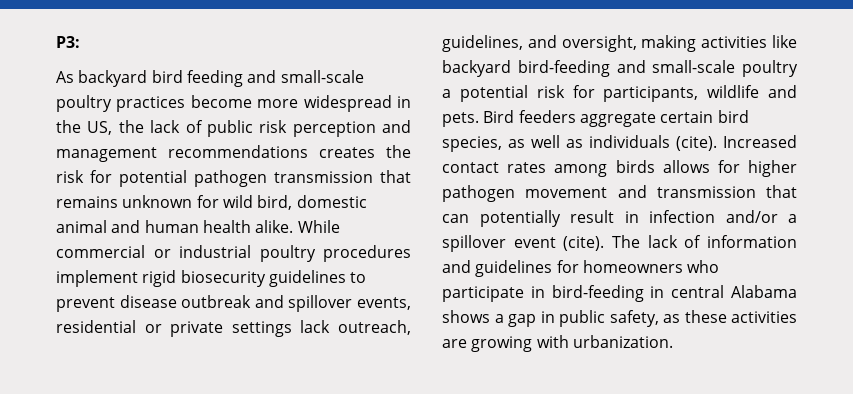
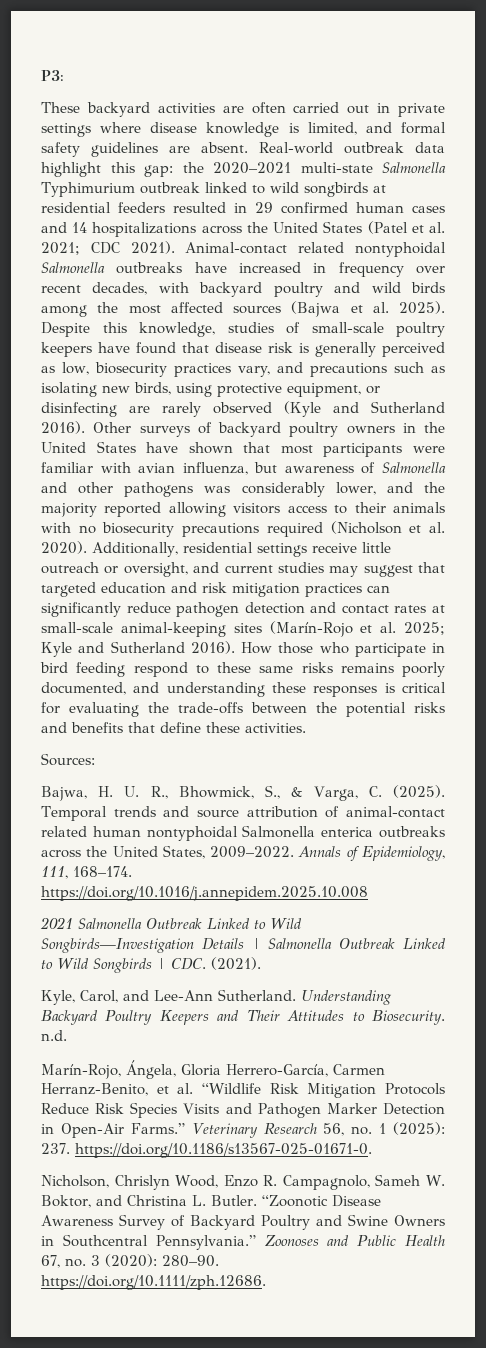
- As backyard bird feeding and small-scale poultry practices become more widespread in the US, the lack of public risk perception and management recommendations creates the risk for potential pathogen transmission that remains unknown for wild bird, domestic animal and human health alike. While commercial or industrial poultry procedures implement rigid biosecurity guidelines to prevent disease outbreak and spillover events, residential or private settings lack outreach, guidelines, and oversight, making activities like backyard bird-feeding and small-scale poultry a potential risk for participants, wildlife and pets. Bird feeders aggregate certain bird species, as well as individuals (cite). Increased contact rates among birds allows for higher pathogen movement and transmission that can potentially result in infection and/or a spillover event (cite). The lack of information and guidelines for homeowners who participate in bird-feeding in central Alabama shows a gap in public safety, as these activities are growing with urbanization.
+ These backyard activities are often carried out in private settings where disease knowledge is limited, and formal safety guidelines are absent. Real-world outbreak data highlight this gap: the 2020–2021 multi-state Salmonella Typhimurium outbreak linked to wild songbirds at residential feeders resulted in 29 confirmed human cases and 14 hospitalizations across the United States (Patel et al. 2021; CDC 2021). Animal-contact related nontyphoidal Salmonella outbreaks have increased in frequency over recent decades, with backyard poultry and wild birds among the most affected sources (Bajwa et al. 2025). Despite this knowledge, studies of small-scale poultry keepers have found that disease risk is generally perceived as low, biosecurity practices vary, and precautions such as isolating new birds, using protective equipment, or disinfecting are rarely observed (Kyle and Sutherland 2016). Other surveys of backyard poultry owners in the United States have shown that most participants were familiar with avian influenza, but awareness of Salmonella and other pathogens was considerably lower, and the majority reported allowing visitors access to their animals with no biosecurity precautions required (Nicholson et al. 2020). Additionally, residential settings receive little outreach or oversight, and current studies may suggest that targeted education and risk mitigation practices can significantly reduce pathogen detection and contact rates at small-scale animal-keeping sites (Marín-Rojo et al. 2025; Kyle and Sutherland 2016). How those who participate in bird feeding respond to these same risks remains poorly documented, and understanding these responses is critical for evaluating the trade-offs between the potential risks and benefits that define these activities.
+ Sources:
+ Bajwa, H. U. R., Bhowmick, S., & Varga, C. (2025). Temporal trends and source attribution of animal-contact related human nontyphoidal Salmonella enterica outbreaks across the United States, 2009–2022. Annals of Epidemiology, 111, 168–174. https://doi.org/10.1016/j.annepidem.2025.10.008
+ 2021 Salmonella Outbreak Linked to Wild Songbirds—Investigation Details | Salmonella Outbreak Linked to Wild Songbirds | CDC. (2021).
+ Kyle, Carol, and Lee-Ann Sutherland. Understanding Backyard Poultry Keepers and Their Attitudes to Biosecurity. n.d.
+ Marín-Rojo, Ángela, Gloria Herrero-García, Carmen Herranz-Benito, et al. “Wildlife Risk Mitigation Protocols Reduce Risk Species Visits and Pathogen Marker Detection in Open-Air Farms.” Veterinary Research 56, no. 1 (2025): 237. https://doi.org/10.1186/s13567-025-01671-0.
+ Nicholson, Chrislyn Wood, Enzo R. Campagnolo, Sameh W. Boktor, and Christina L. Butler. “Zoonotic Disease Awareness Survey of Backyard Poultry and Swine Owners in Southcentral Pennsylvania.” Zoonoses and Public Health 67, no. 3 (2020): 280–90. https://doi.org/10.1111/zph.12686.

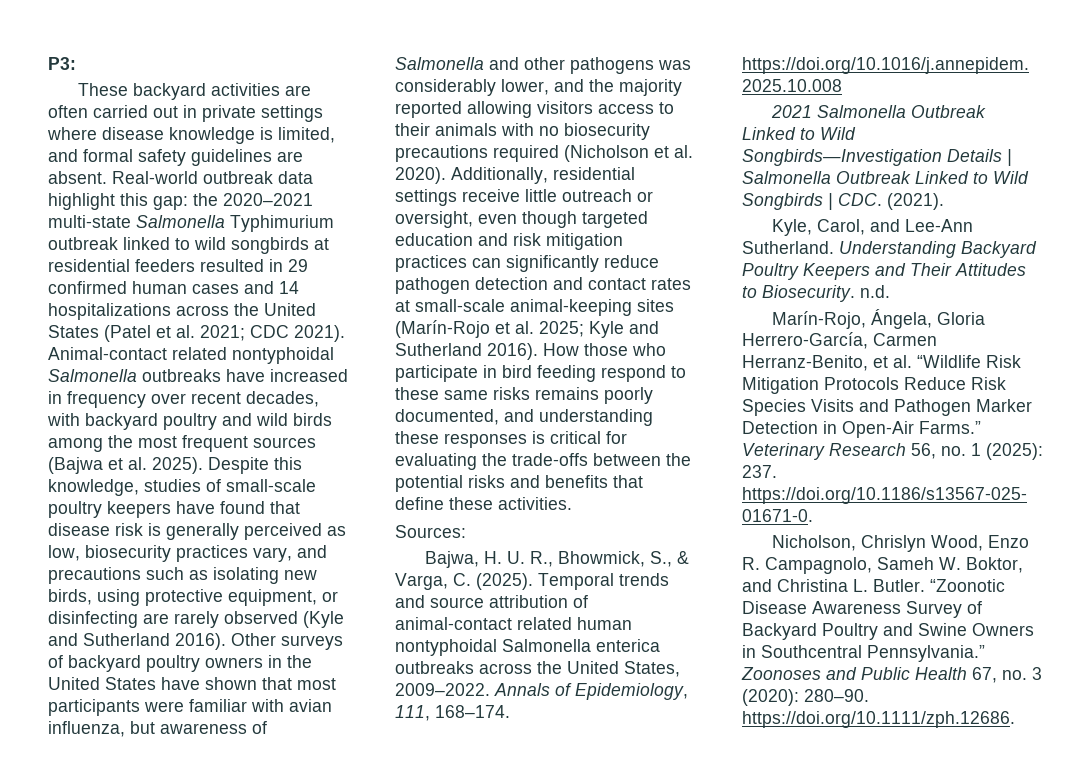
- Animal-contact related nontyphoidal Salmonella outbreaks have increased in frequency over recent decades, with backyard poultry and wild birds among the most affected sources (Bajwa et al. 2025).
+ Animal-contact related nontyphoidal Salmonella outbreaks have increased in frequency over recent decades, with backyard poultry and wild birds among the most frequent sources (Bajwa et al. 2025).
- Additionally, residential settings receive little outreach or oversight, and current studies may suggest that targeted education and risk mitigation practices can significantly reduce pathogen detection and contact rates at small-scale animal-keeping sites (Marín-Rojo et al. 2025; Kyle and Sutherland 2016).
+ Additionally, residential settings receive little outreach or oversight, even though targeted education and risk mitigation practices can significantly reduce pathogen detection and contact rates at small-scale animal-keeping sites (Marín-Rojo et al. 2025; Kyle and Sutherland 2016).

